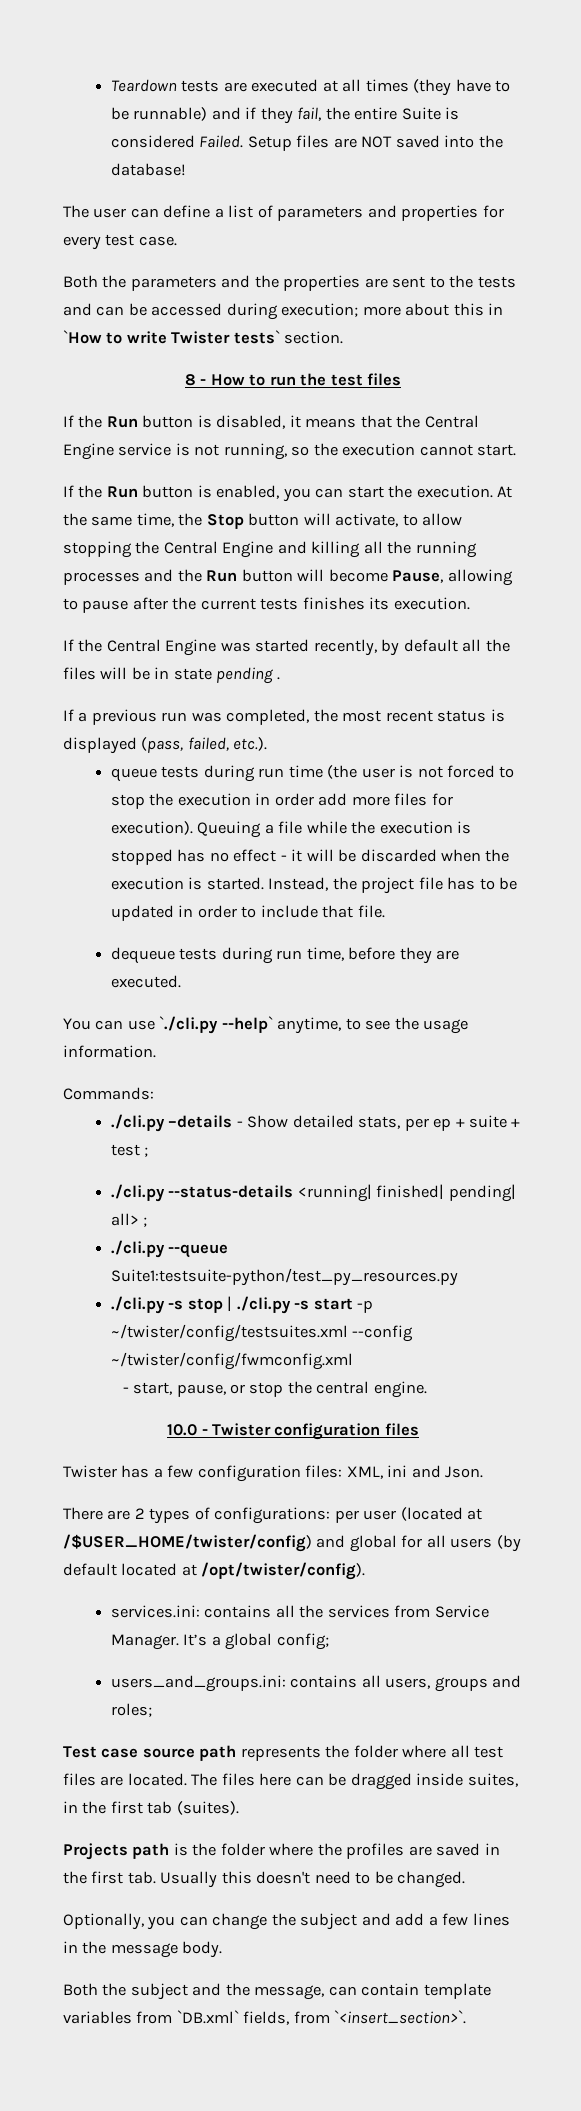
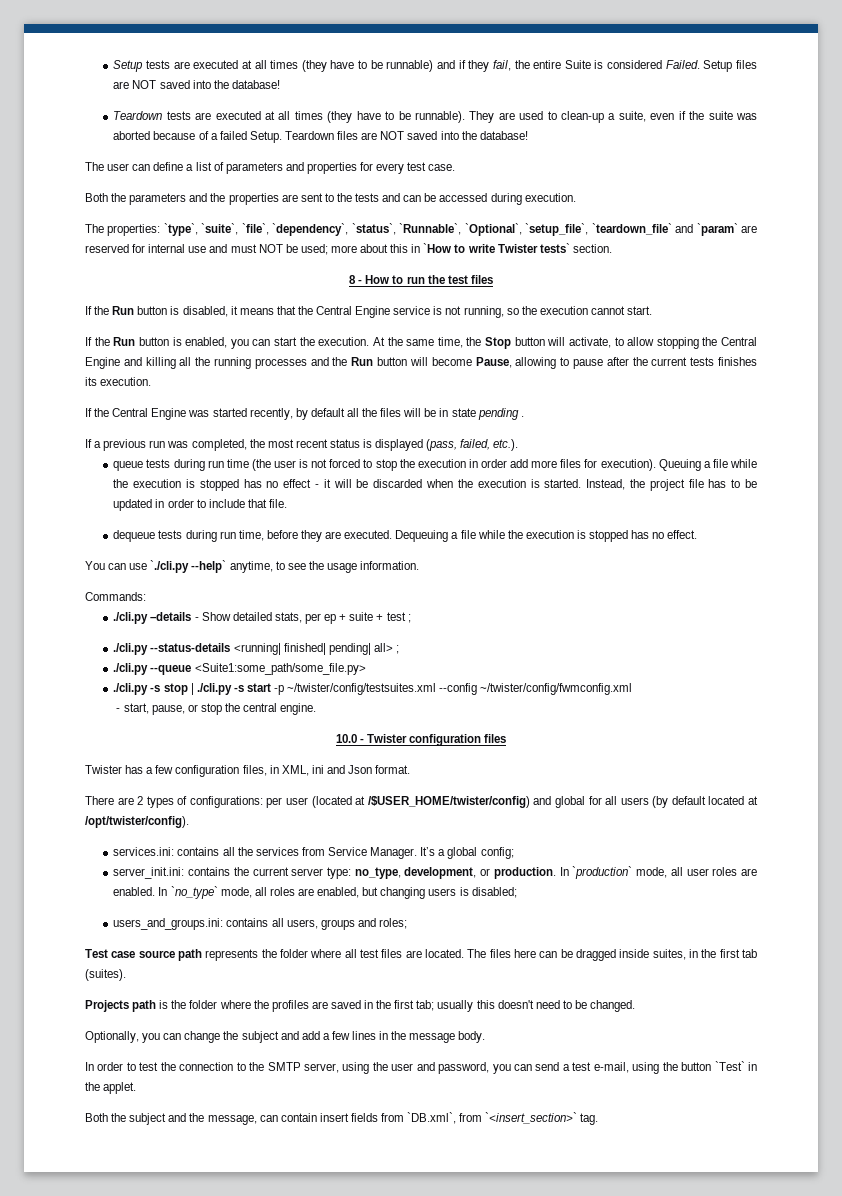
- Teardown tests are executed at all times (they have to be runnable) and if they fail, the entire Suite is considered Failed.
+ Setup tests are executed at all times (they have to be runnable) and if they fail, the entire Suite is considered Failed.
+ Teardown tests are executed at all times (they have to be runnable). They are used to clean-up a suite, even if the suite was aborted because of a failed Setup. Teardown files are NOT saved into the database!
- Both the parameters and the properties are sent to the tests and can be accessed during execution; more about this in `How to write Twister tests` section.
+ Both the parameters and the properties are sent to the tests and can be accessed during execution.
+ The properties: `type`, `suite`, `file`, `dependency`, `status`, `Runnable`, `Optional`, `setup_file`, `teardown_file` and `param` are reserved for internal use and must NOT be used; more about this in `How to write Twister tests` section.
+ Dequeuing a file while the execution is stopped has no effect.
- ./cli.py --queue Suite1:testsuite-python/test_py_resources.py
+ ./cli.py --queue <Suite1:some_path/some_file.py>
- Twister has a few configuration files: XML, ini and Json.
+ Twister has a few configuration files, in XML, ini and Json format.
+ server_init.ini: contains the current server type: no_type, development, or production. In `production` mode, all user roles are enabled. In `no_type` mode, all roles are enabled, but changing users is disabled;
- Projects path is the folder where the profiles are saved in the first tab. Usually this doesn't need to be changed.
+ Projects path is the folder where the profiles are saved in the first tab; usually this doesn't need to be changed.
+ In order to test the connection to the SMTP server, using the user and password, you can send a test e-mail, using the button `Test` in the applet.
- Both the subject and the message, can contain template variables from `DB.xml` fields, from `<insert_section>`.
+ Both the subject and the message, can contain insert fields from `DB.xml`, from `<insert_section>` tag.

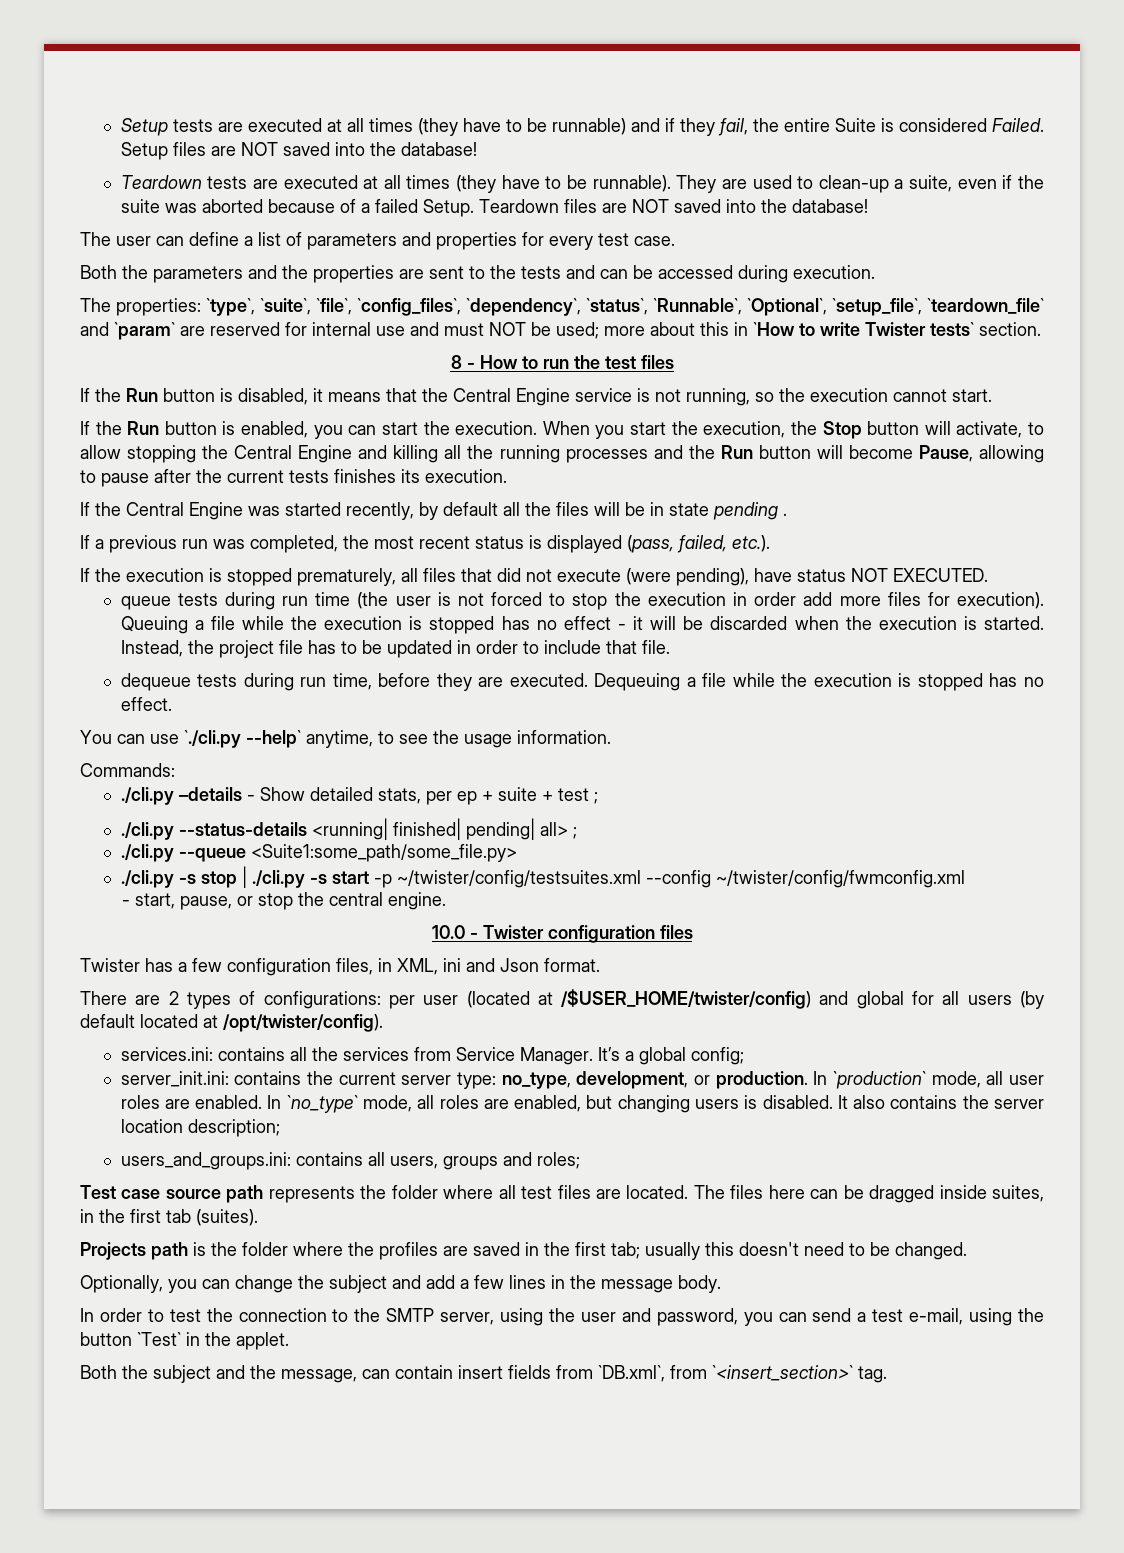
- The properties: `type`, `suite`, `file`, `dependency`, `status`, `Runnable`, `Optional`, `setup_file`, `teardown_file` and `param` are reserved for internal use and must NOT be used; more about this in `How to write Twister tests` section.
+ The properties: `type`, `suite`, `file`, `config_files`, `dependency`, `status`, `Runnable`, `Optional`, `setup_file`, `teardown_file` and `param` are reserved for internal use and must NOT be used; more about this in `How to write Twister tests` section.
- At the same time, the Stop button will activate, to allow stopping the Central Engine and killing all the running processes and the Run button will become Pause, allowing to pause after the current tests finishes its execution.
+ When you start the execution, the Stop button will activate, to allow stopping the Central Engine and killing all the running processes and the Run button will become Pause, allowing to pause after the current tests finishes its execution.
+ If the execution is stopped prematurely, all files that did not execute (were pending), have status NOT EXECUTED.
- In `no_type` mode, all roles are enabled, but changing users is disabled;
+ In `no_type` mode, all roles are enabled, but changing users is disabled. It also contains the server location description;

